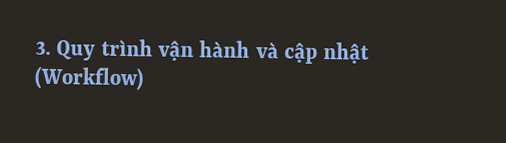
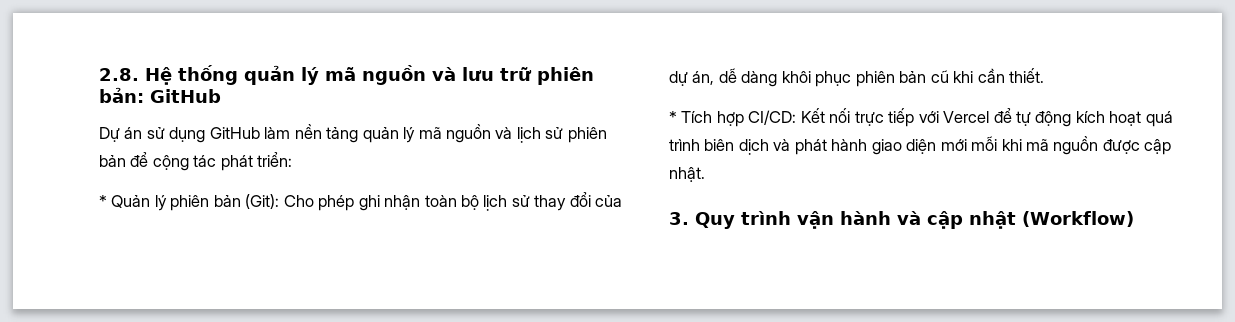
+ 2.8. Hệ thống quản lý mã nguồn và lưu trữ phiên bản: GitHub
+ Dự án sử dụng GitHub làm nền tảng quản lý mã nguồn và lịch sử phiên bản để cộng tác phát triển:
+ * Quản lý phiên bản (Git): Cho phép ghi nhận toàn bộ lịch sử thay đổi của dự án, dễ dàng khôi phục phiên bản cũ khi cần thiết.
+ * Tích hợp CI/CD: Kết nối trực tiếp với Vercel để tự động kích hoạt quá trình biên dịch và phát hành giao diện mới mỗi khi mã nguồn được cập nhật.

